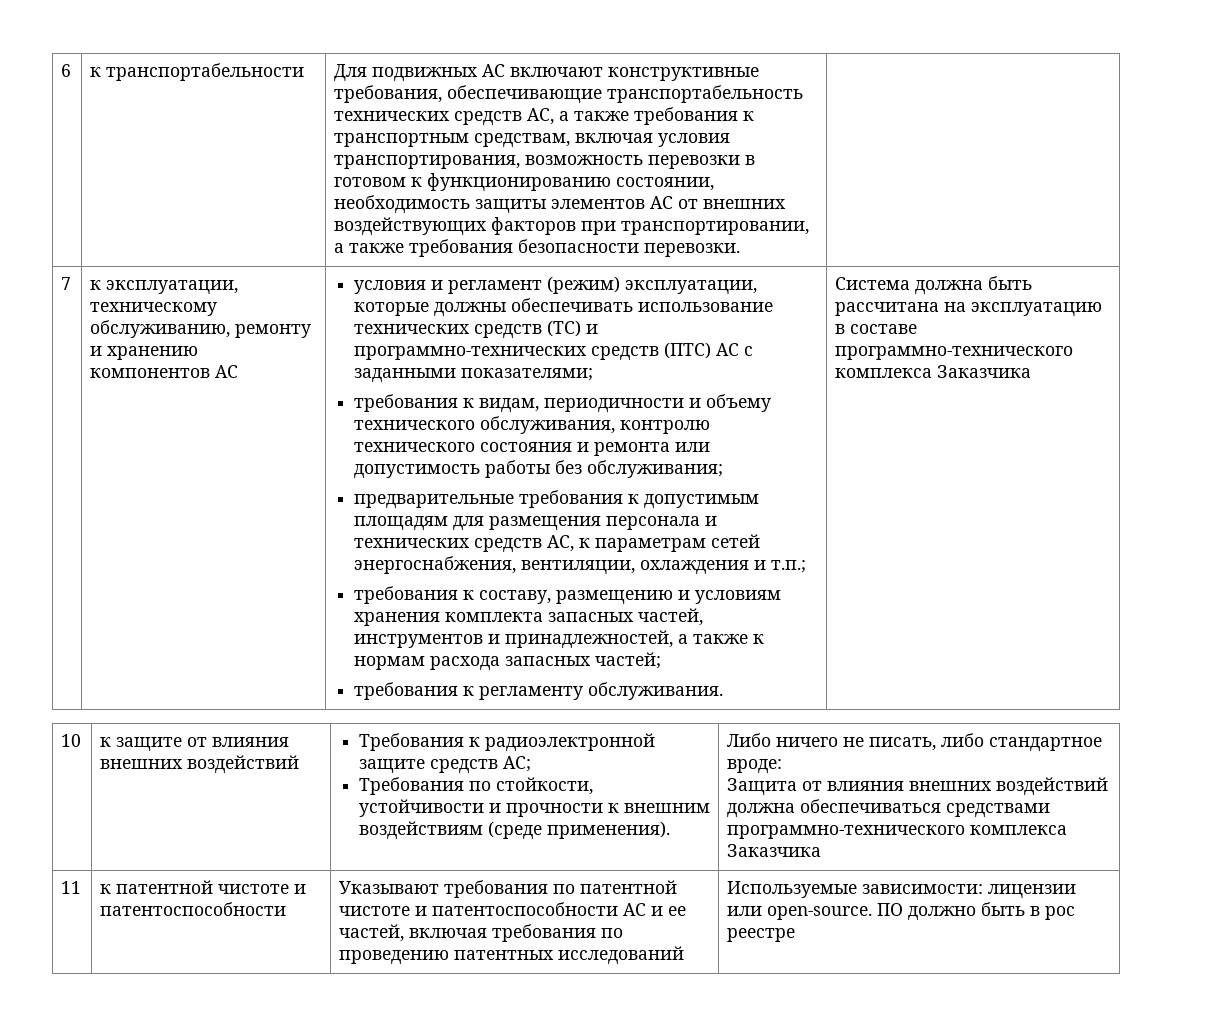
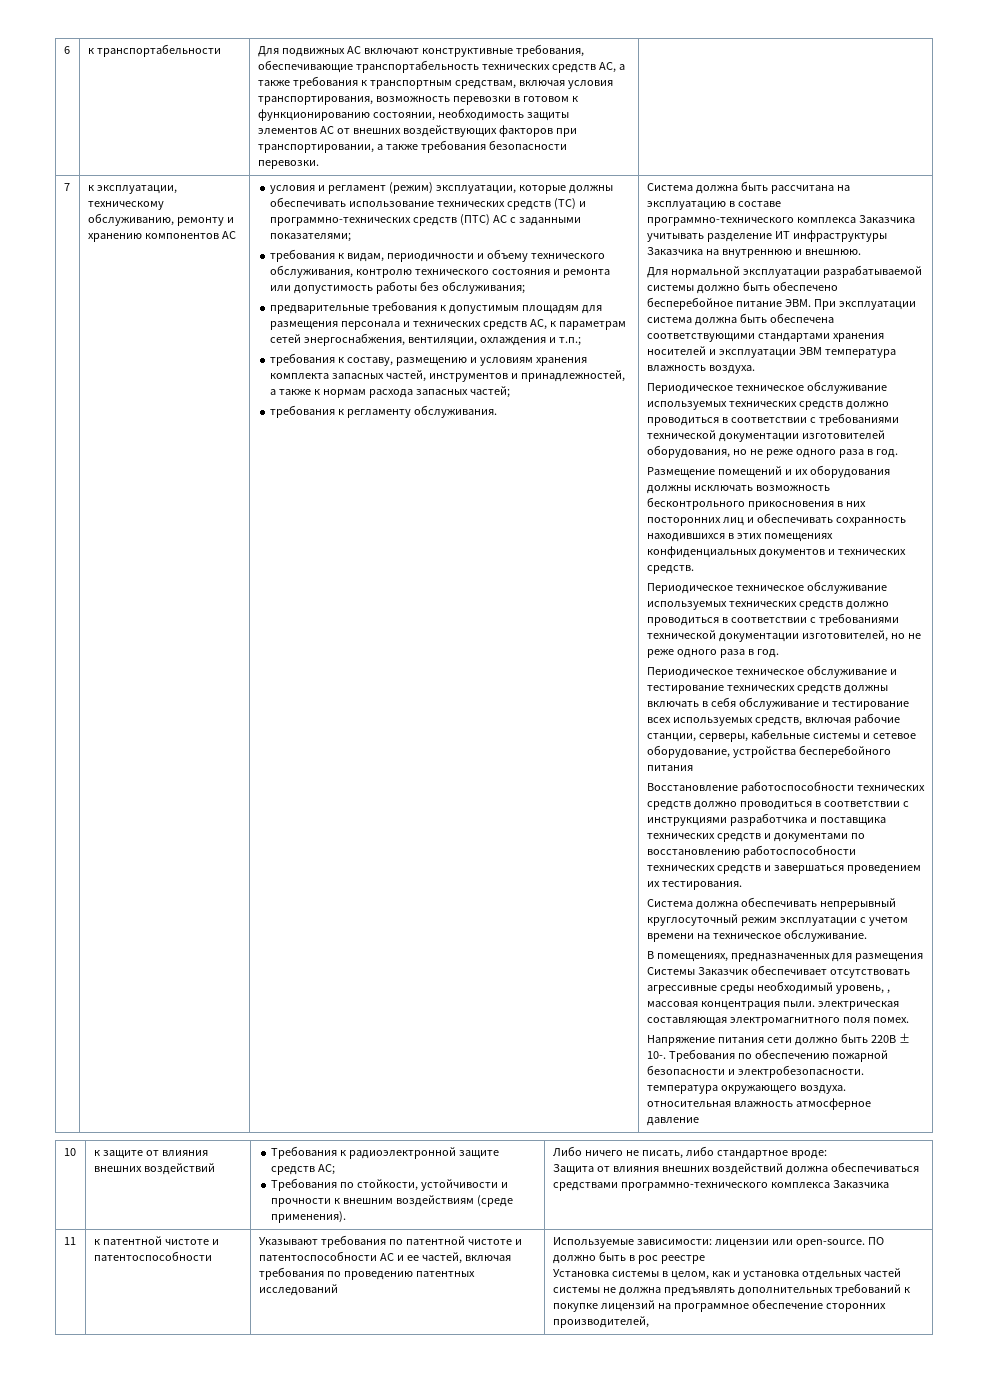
- Система должна быть рассчитана на эксплуатацию в составе программно-технического комплекса Заказчика
+ Система должна быть рассчитана на эксплуатацию в составе программно-технического комплекса Заказчика учитывать разделение ИТ инфраструктуры Заказчика на внутреннюю и внешнюю.
+ Для нормальной эксплуатации разрабатываемой системы должно быть обеспечено бесперебойное питание ЭВМ. При эксплуатации система должна быть обеспечена соответствующими стандартами хранения носителей и эксплуатации ЭВМ температура влажность воздуха.
+ Периодическое техническое обслуживание используемых технических средств должно проводиться в соответствии с требованиями технической документации изготовителей оборудования, но не реже одного раза в год.
+ Размещение помещений и их оборудования должны исключать возможность бесконтрольного прикосновения в них посторонних лиц и обеспечивать сохранность находившихся в этих помещениях конфиденциальных документов и технических средств.
+ Периодическое техническое обслуживание используемых технических средств должно проводиться в соответствии с требованиями технической документации изготовителей, но не реже одного раза в год.
+ Периодическое техническое обслуживание и тестирование технических средств должны включать в себя обслуживание и тестирование всех используемых средств, включая рабочие станции, серверы, кабельные системы и сетевое оборудование, устройства бесперебойного питания
+ Восстановление работоспособности технических средств должно проводиться в соответствии с инструкциями разработчика и поставщика технических средств и документами по восстановлению работоспособности технических средств и завершаться проведением их тестирования.
+ Система должна обеспечивать непрерывный круглосуточный режим эксплуатации с учетом времени на техническое обслуживание.
+ В помещениях, предназначенных для размещения Системы Заказчик обеспечивает отсутствовать агрессивные среды необходимый уровень, , массовая концентрация пыли. электрическая составляющая электромагнитного поля помех.
+ Напряжение питания сети должно быть 220В ± 10-. Требования по обеспечению пожарной безопасности и электробезопасности. температура окружающего воздуха. относительная влажность атмосферное давление
+ Установка системы в целом, как и установка отдельных частей системы не должна предъявлять дополнительных требований к покупке лицензий на программное обеспечение сторонних производителей,

